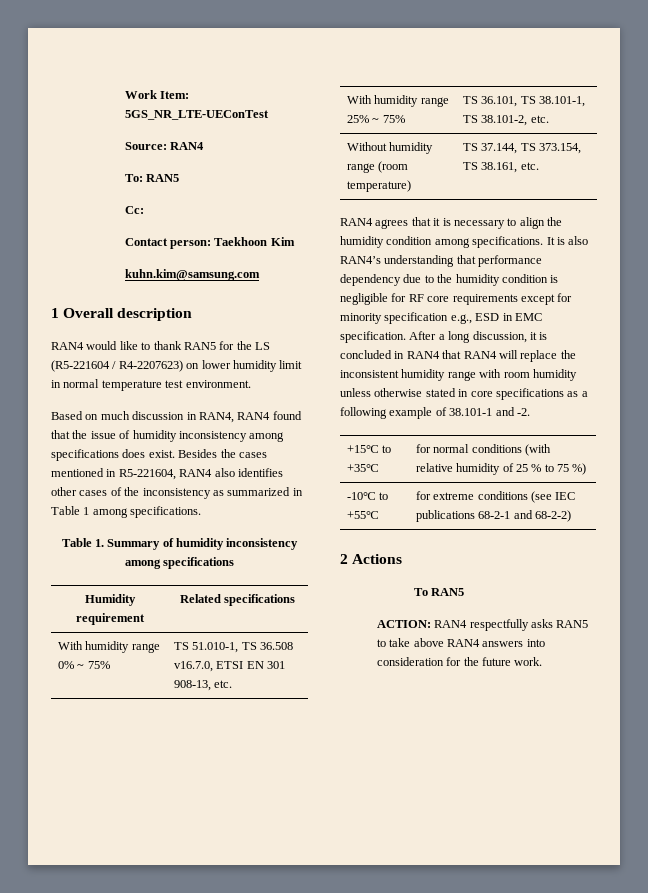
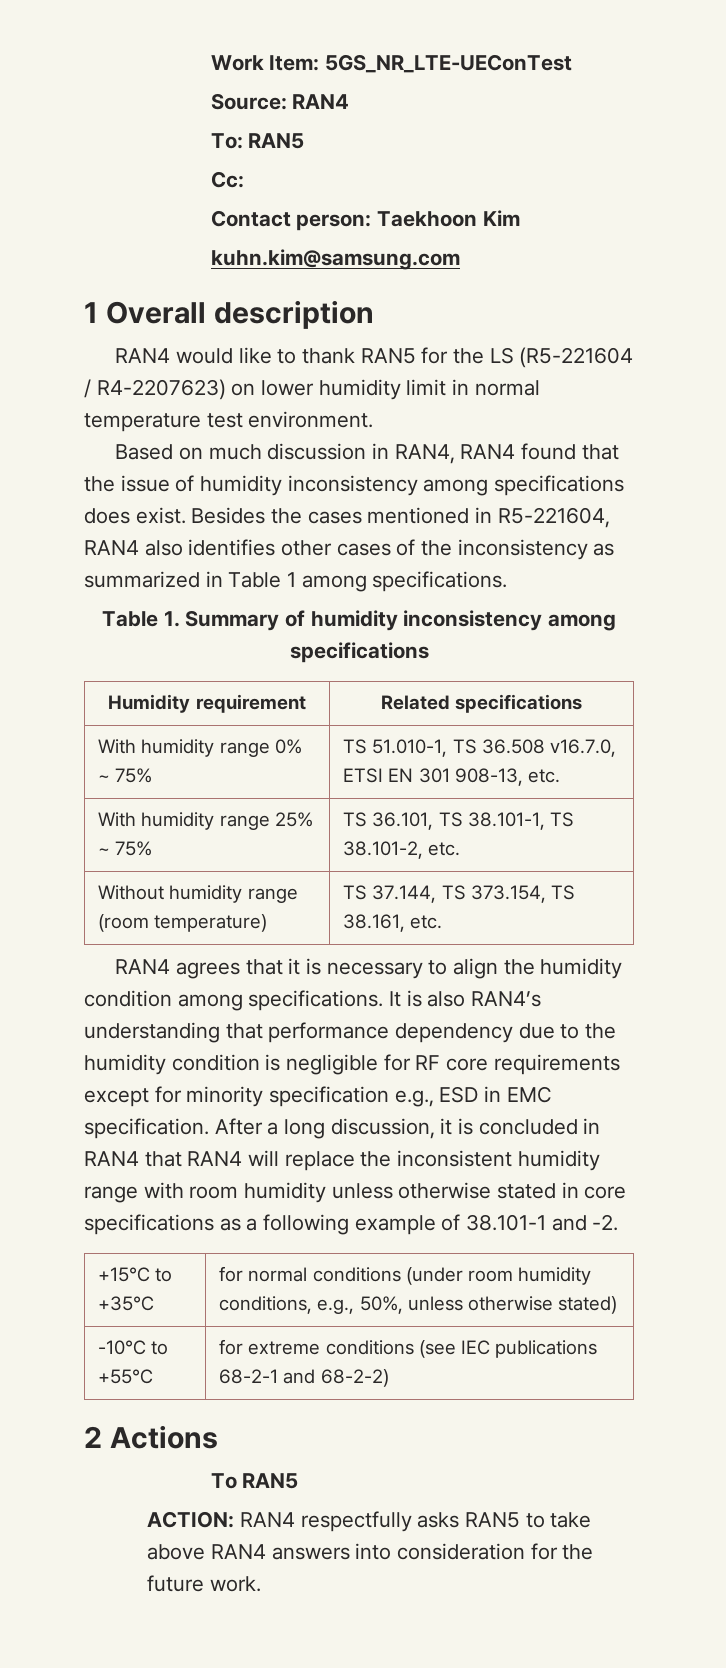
- +15℃ to +35℃ | for normal conditions (with relative humidity of 25 % to 75 %)
+ +15℃ to +35℃ | for normal conditions (under room humidity conditions, e.g., 50%, unless otherwise stated)

